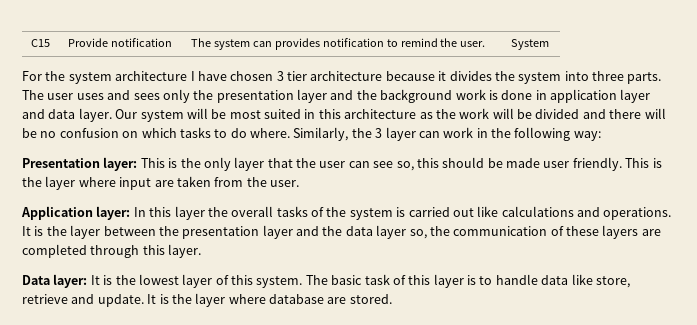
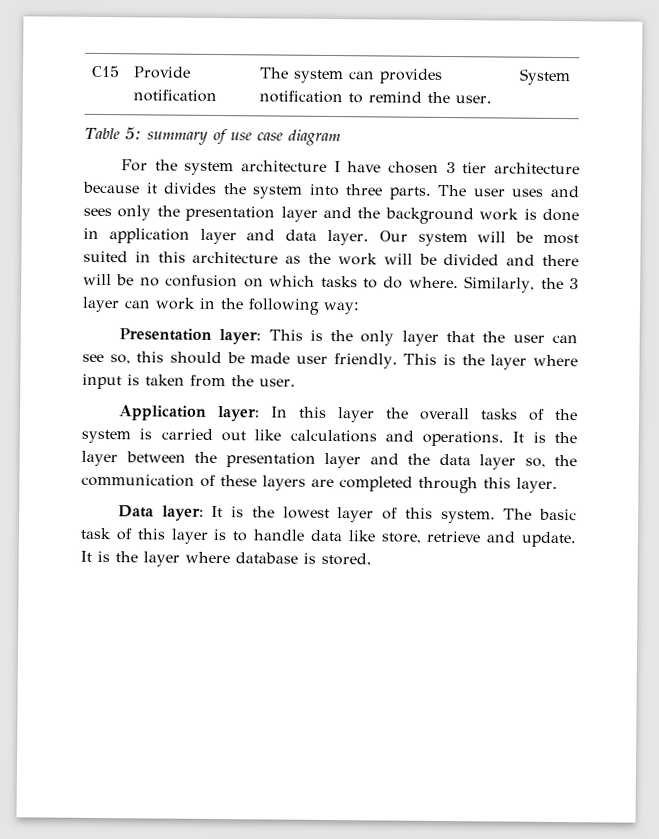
+ Table 5: summary of use case diagram
- This is the layer where input are taken from the user.
+ This is the layer where input is taken from the user.
- It is the layer where database are stored.
+ It is the layer where database is stored.

